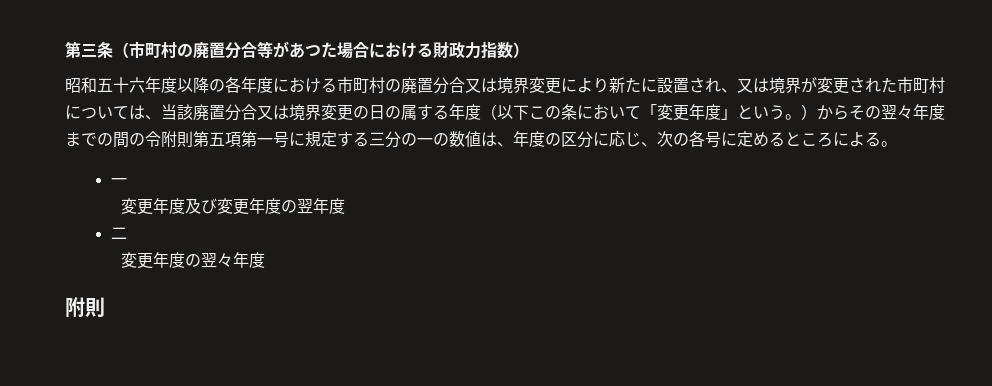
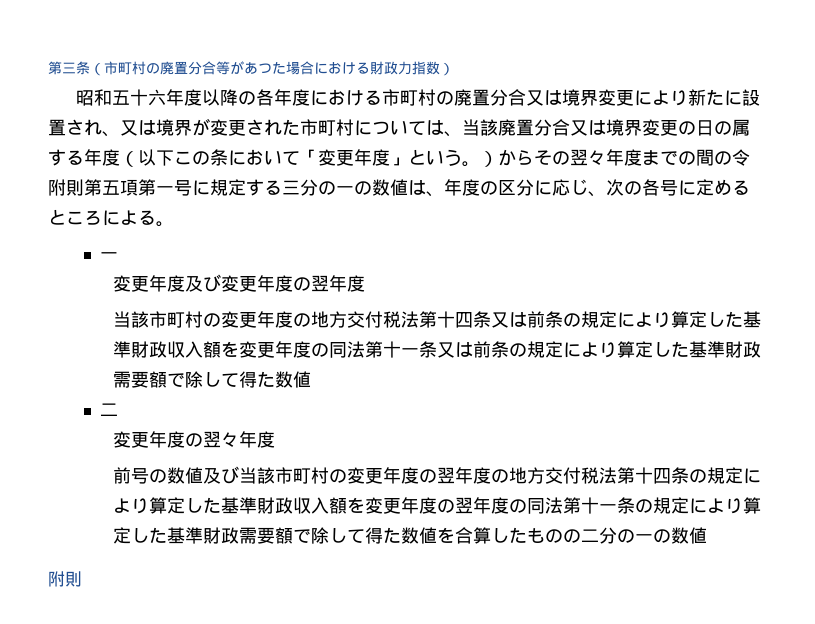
+ 当該市町村の変更年度の地方交付税法第十四条又は前条の規定により算定した基準財政収入額を変更年度の同法第十一条又は前条の規定により算定した基準財政需要額で除して得た数値
+ 前号の数値及び当該市町村の変更年度の翌年度の地方交付税法第十四条の規定により算定した基準財政収入額を変更年度の翌年度の同法第十一条の規定により算定した基準財政需要額で除して得た数値を合算したものの二分の一の数値

